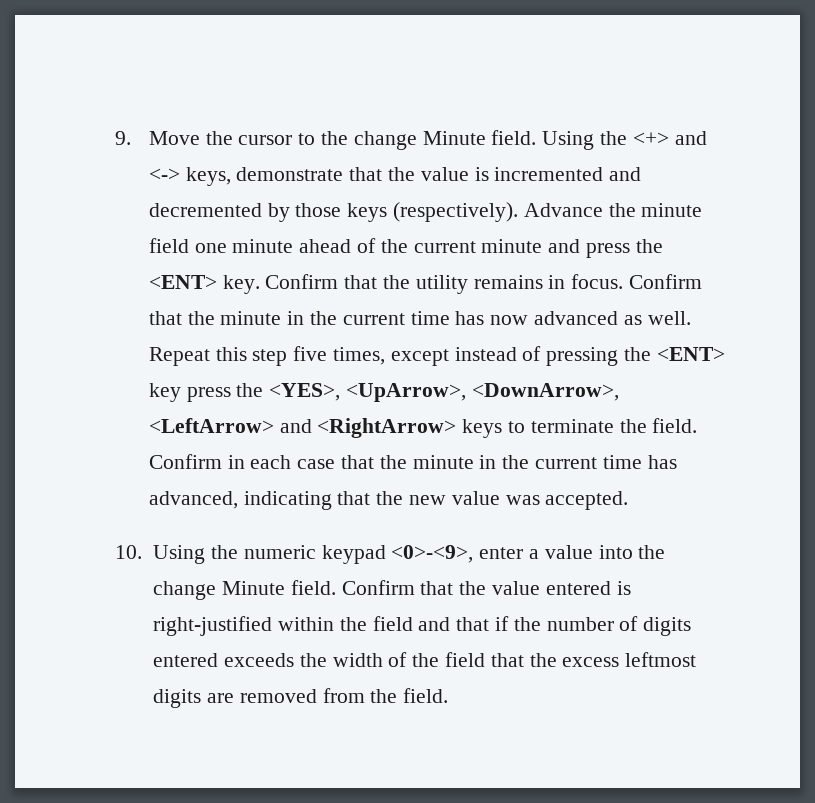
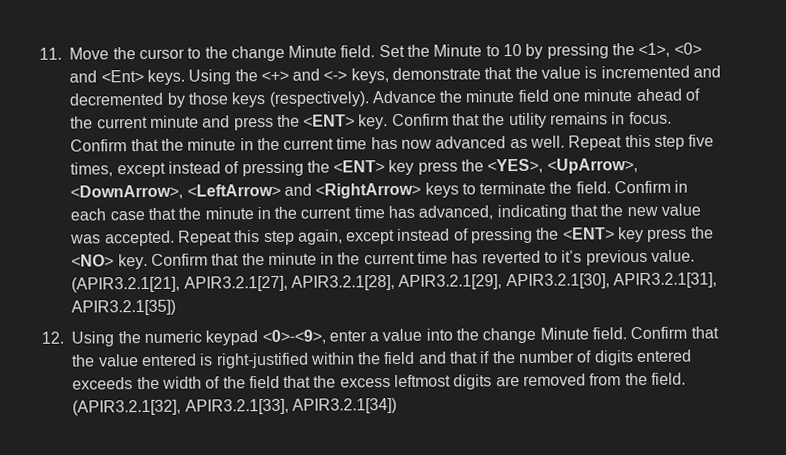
- 9. Move the cursor to the change Minute field.
+ 11. Move the cursor to the change Minute field.
+ Set the Minute to 10 by pressing the <1>, <0> and <Ent> keys.
- Confirm in each case that the minute in the current time has advanced, indicating that the new value was accepted.
- 10. Using the numeric keypad <0>-<9>, enter a value into the change Minute field.
+ Confirm in each case that the minute in the current time has advanced, indicating that the new value was accepted. Repeat this step again, except instead of pressing the <ENT> key press the <NO> key. Confirm that the minute in the current time has reverted to it’s previous value. (APIR3.2.1[21], APIR3.2.1[27], APIR3.2.1[28], APIR3.2.1[29], APIR3.2.1[30], APIR3.2.1[31], APIR3.2.1[35])
+ 12. Using the numeric keypad <0>-<9>, enter a value into the change Minute field.
+ (APIR3.2.1[32], APIR3.2.1[33], APIR3.2.1[34])

